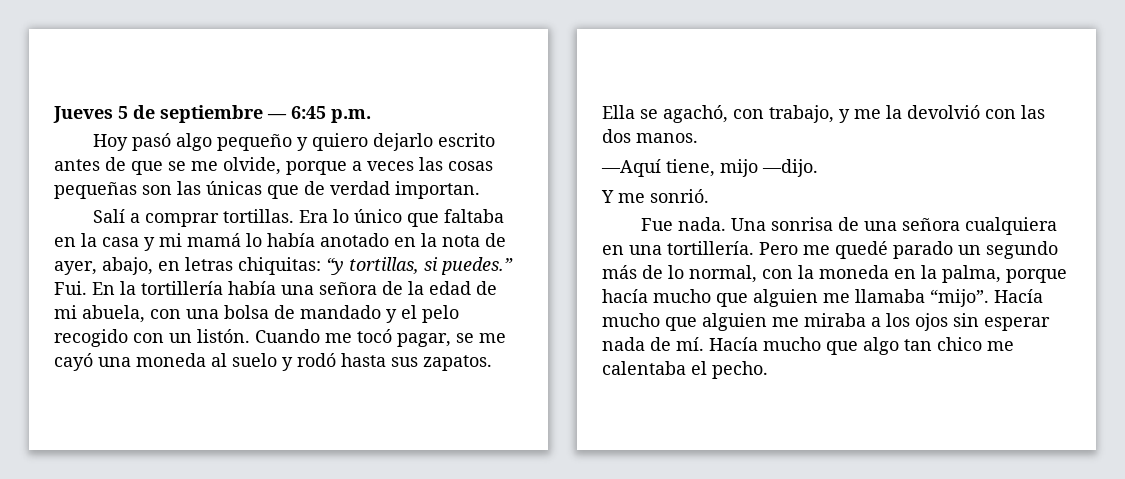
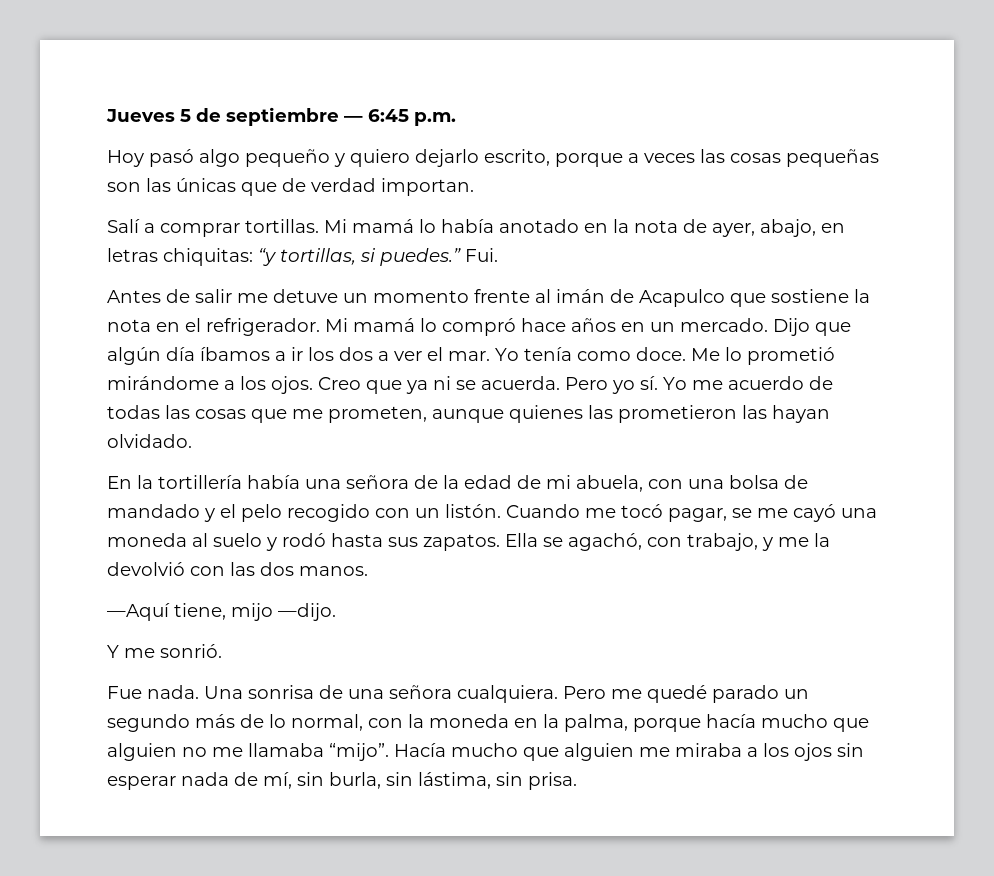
- Hoy pasó algo pequeño y quiero dejarlo escrito antes de que se me olvide, porque a veces las cosas pequeñas son las únicas que de verdad importan.
+ Hoy pasó algo pequeño y quiero dejarlo escrito, porque a veces las cosas pequeñas son las únicas que de verdad importan.
- Era lo único que faltaba en la casa y mi mamá lo había anotado en la nota de ayer, abajo, en letras chiquitas: “y tortillas, si puedes.”
+ Mi mamá lo había anotado en la nota de ayer, abajo, en letras chiquitas: “y tortillas, si puedes.”
- Fui. En la tortillería había una señora de la edad de mi abuela, con una bolsa de mandado y el pelo recogido con un listón.
+ Fui.
+ Antes de salir me detuve un momento frente al imán de Acapulco que sostiene la nota en el refrigerador. Mi mamá lo compró hace años en un mercado. Dijo que algún día íbamos a ir los dos a ver el mar. Yo tenía como doce. Me lo prometió mirándome a los ojos. Creo que ya ni se acuerda. Pero yo sí. Yo me acuerdo de todas las cosas que me prometen, aunque quienes las prometieron las hayan olvidado.
+ En la tortillería había una señora de la edad de mi abuela, con una bolsa de mandado y el pelo recogido con un listón.
- Una sonrisa de una señora cualquiera en una tortillería.
+ Una sonrisa de una señora cualquiera.
- Pero me quedé parado un segundo más de lo normal, con la moneda en la palma, porque hacía mucho que alguien me llamaba “mijo”.
+ Pero me quedé parado un segundo más de lo normal, con la moneda en la palma, porque hacía mucho que alguien no me llamaba “mijo”.
- Hacía mucho que alguien me miraba a los ojos sin esperar nada de mí. Hacía mucho que algo tan chico me calentaba el pecho.
+ Hacía mucho que alguien me miraba a los ojos sin esperar nada de mí, sin burla, sin lástima, sin prisa.

